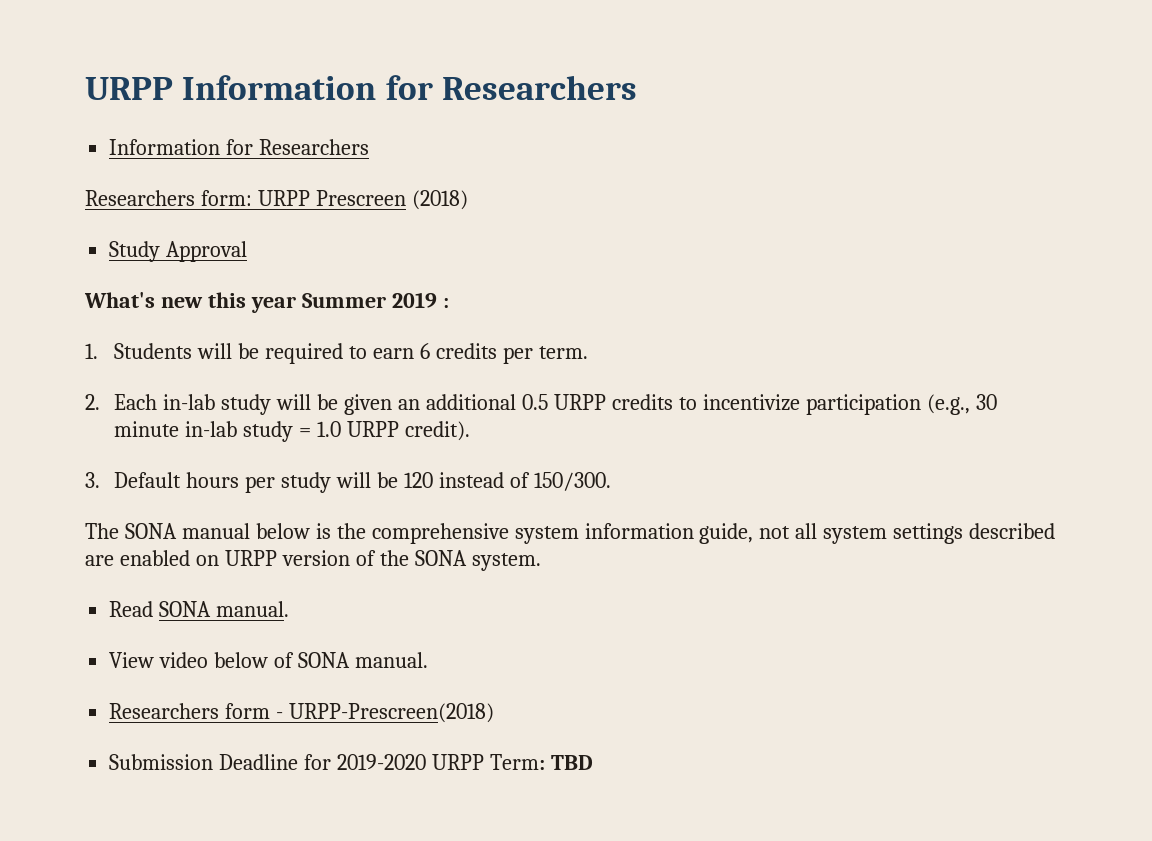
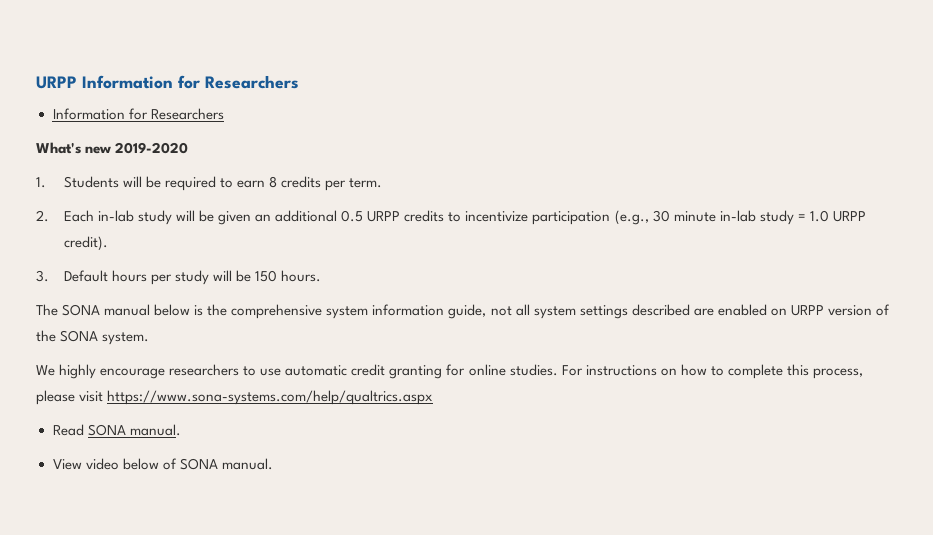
- Researchers form: URPP Prescreen (2018)
- Study Approval
- What's new this year Summer 2019 :
+ What's new 2019-2020
- 1. Students will be required to earn 6 credits per term.
+ 1. Students will be required to earn 8 credits per term.
- 3. Default hours per study will be 120 instead of 150/300.
+ 3. Default hours per study will be 150 hours.
+ We highly encourage researchers to use automatic credit granting for online studies. For instructions on how to complete this process, please visit https://www.sona-systems.com/help/qualtrics.aspx
- Researchers form - URPP-Prescreen(2018)
- Submission Deadline for 2019-2020 URPP Term: TBD

